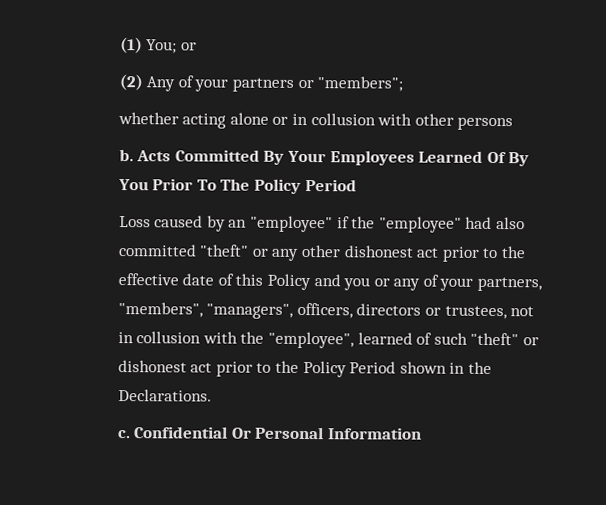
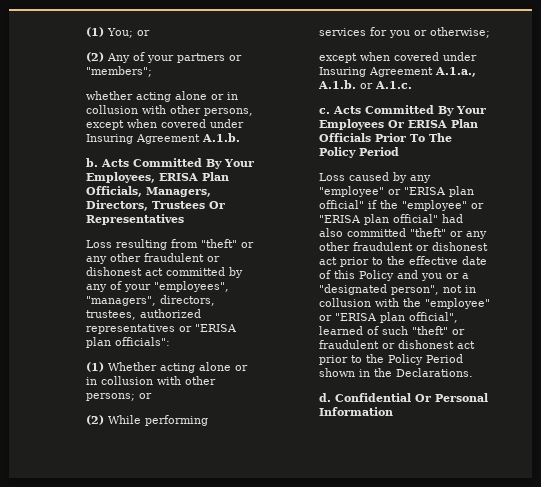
- whether acting alone or in collusion with other persons
+ whether acting alone or in collusion with other persons, except when covered under Insuring Agreement A.1.b.
- Acts Committed By Your Employees Learned Of By You Prior To The Policy Period
+ Acts Committed By Your Employees, ERISA Plan Officials, Managers, Directors, Trustees Or Representatives
+ Loss resulting from "theft" or any other fraudulent or dishonest act committed by any of your "employees", "managers", directors, trustees, authorized representatives or "ERISA plan officials":
+ (1) Whether acting alone or in collusion with other persons; or
+ (2) While performing services for you or otherwise;
+ except when covered under Insuring Agreement A.1.a., A.1.b. or A.1.c.
+ c. Acts Committed By Your Employees Or ERISA Plan Officials Prior To The Policy Period
- Loss caused by an "employee" if the "employee" had also committed "theft" or any other dishonest act prior to the effective date of this Policy and you or any of your partners, "members", "managers", officers, directors or trustees, not in collusion with the "employee", learned of such "theft" or dishonest act prior to the Policy Period shown in the Declarations.
+ Loss caused by any "employee" or "ERISA plan official" if the "employee" or "ERISA plan official" had also committed "theft" or any other fraudulent or dishonest act prior to the effective date of this Policy and you or a "designated person", not in collusion with the "employee" or "ERISA plan official", learned of such "theft" or fraudulent or dishonest act prior to the Policy Period shown in the Declarations.
- c.
+ d.

